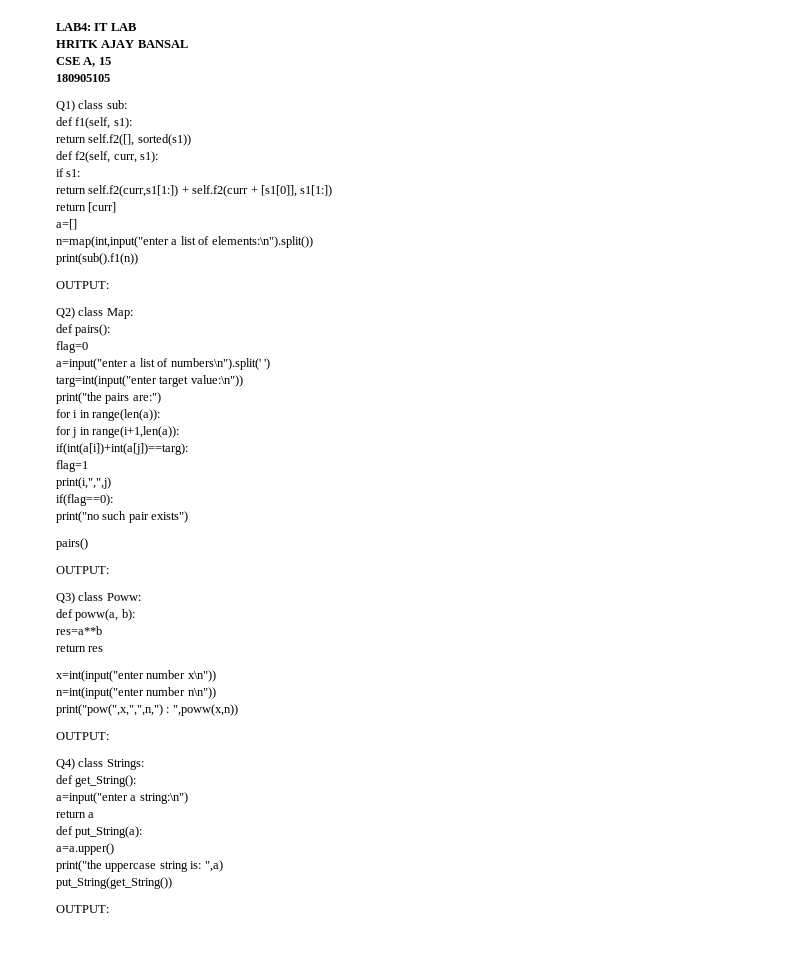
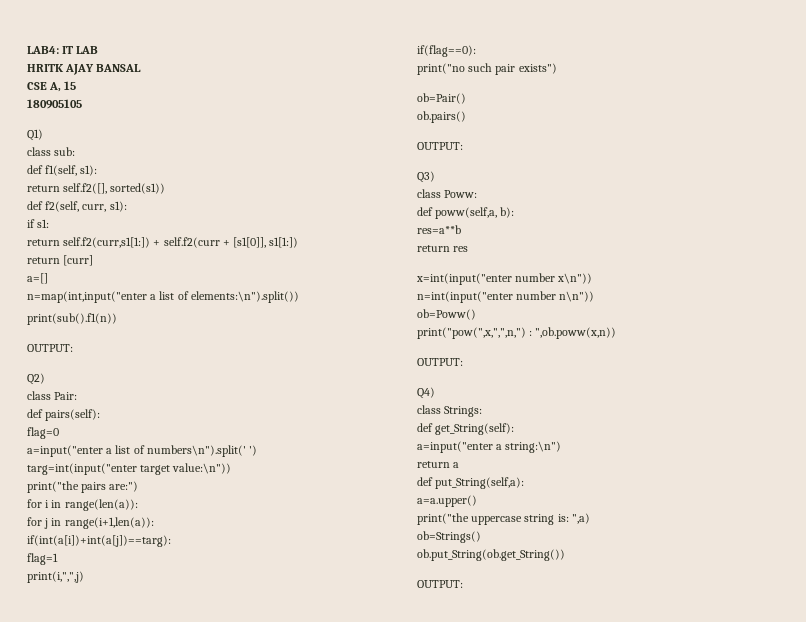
- Q1) class sub:
+ Q1)
+ class sub:
- Q2) class Map:
- def pairs():
+ Q2)
+ class Pair:
+ def pairs(self):
- pairs()
+ ob=Pair()
+ ob.pairs()
- Q3) class Poww:
+ Q3)
+ class Poww:
- def poww(a, b):
+ def poww(self,a, b):
+ ob=Poww()
- print("pow(",x,",",n,") : ",poww(x,n))
+ print("pow(",x,",",n,") : ",ob.poww(x,n))
- Q4) class Strings:
+ Q4)
+ class Strings:
- def get_String():
+ def get_String(self):
- def put_String(a):
+ def put_String(self,a):
- put_String(get_String())
+ ob=Strings()
+ ob.put_String(ob.get_String())

